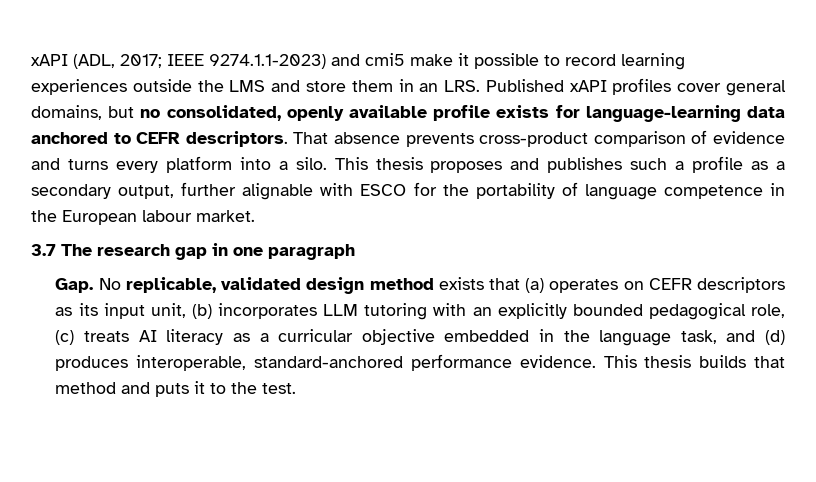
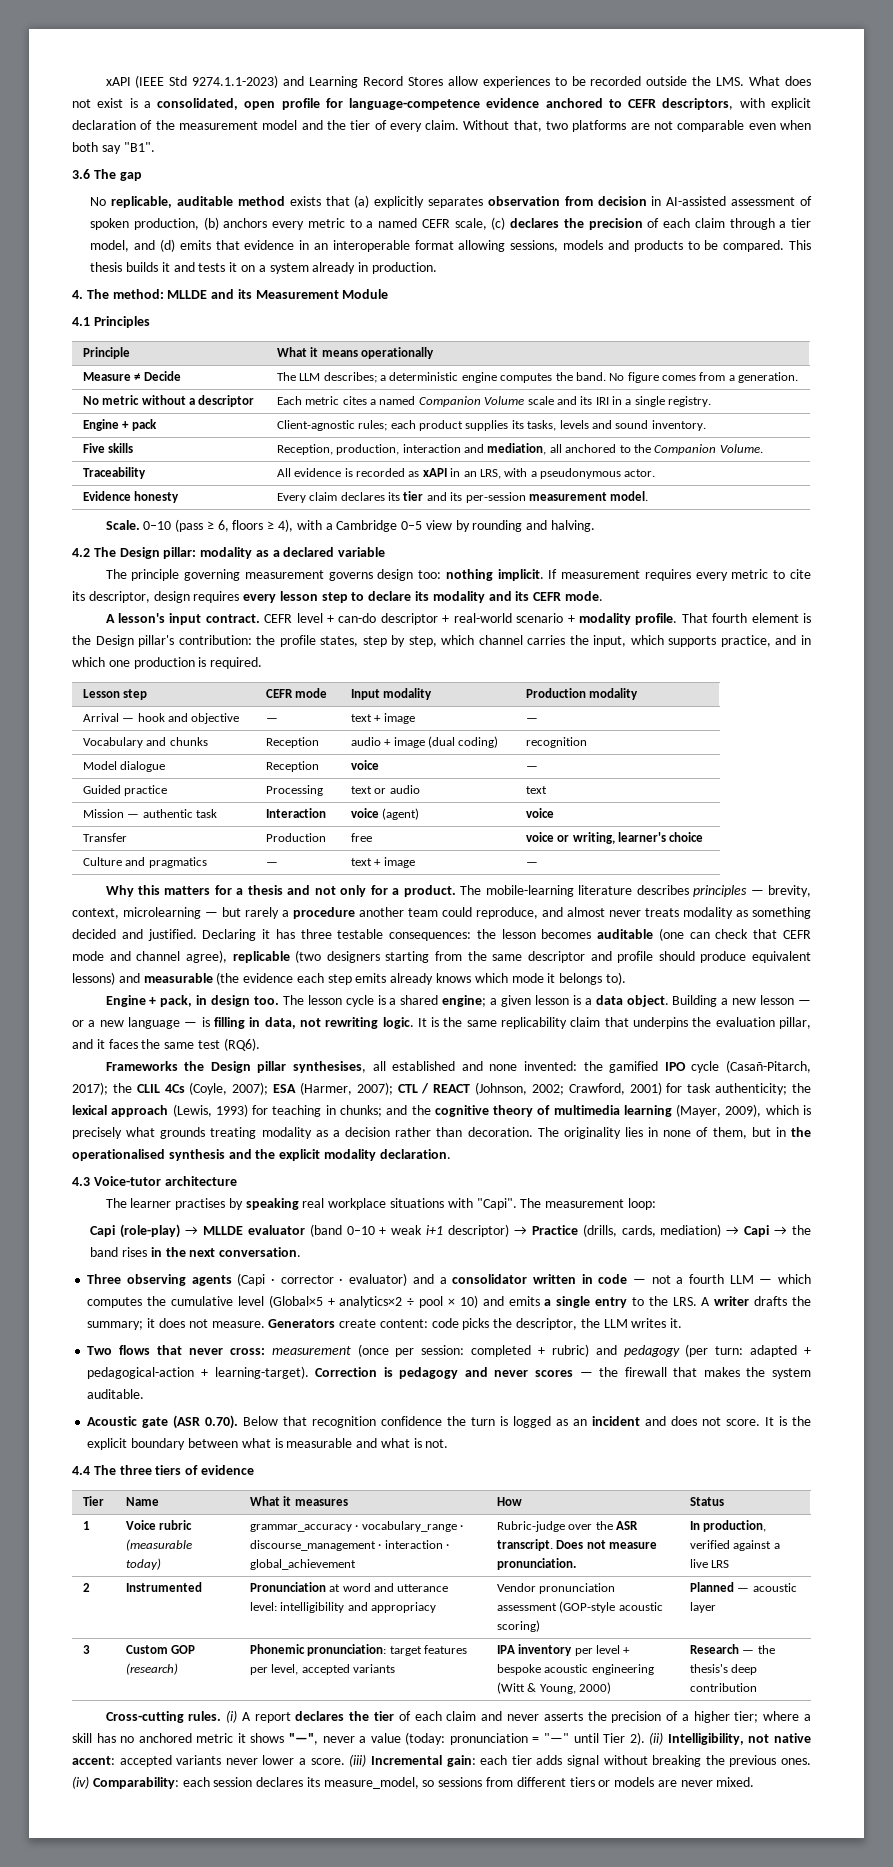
- xAPI (ADL, 2017; IEEE 9274.1.1-2023) and cmi5 make it possible to record learning experiences outside the LMS and store them in an LRS. Published xAPI profiles cover general domains, but no consolidated, openly available profile exists for language-learning data anchored to CEFR descriptors. That absence prevents cross-product comparison of evidence and turns every platform into a silo. This thesis proposes and publishes such a profile as a secondary output, further alignable with ESCO for the portability of language competence in the European labour market.
- 3.7 The research gap in one paragraph
- Gap. No replicable, validated design method exists that (a) operates on CEFR descriptors as its input unit, (b) incorporates LLM tutoring with an explicitly bounded pedagogical role, (c) treats AI literacy as a curricular objective embedded in the language task, and (d) produces interoperable, standard-anchored performance evidence. This thesis builds that method and puts it to the test.
+ xAPI (IEEE Std 9274.1.1-2023) and Learning Record Stores allow experiences to be recorded outside the LMS. What does not exist is a consolidated, open profile for language-competence evidence anchored to CEFR descriptors, with explicit declaration of the measurement model and the tier of every claim. Without that, two platforms are not comparable even when both say "B1".
+ 3.6 The gap
+ No replicable, auditable method exists that (a) explicitly separates observation from decision in AI-assisted assessment of spoken production, (b) anchors every metric to a named CEFR scale, (c) declares the precision of each claim through a tier model, and (d) emits that evidence in an interoperable format allowing sessions, models and products to be compared. This thesis builds it and tests it on a system already in production.
+ 4. The method: MLLDE and its Measurement Module
+ 4.1 Principles
+ Principle | What it means operationally
+ Measure ≠ Decide | The LLM describes; a deterministic engine computes the band. No figure comes from a generation.
+ No metric without a descriptor | Each metric cites a named Companion Volume scale and its IRI in a single registry.
+ Engine + pack | Client-agnostic rules; each product supplies its tasks, levels and sound inventory.
+ Five skills | Reception, production, interaction and mediation, all anchored to the Companion Volume.
+ Traceability | All evidence is recorded as xAPI in an LRS, with a pseudonymous actor.
+ Evidence honesty | Every claim declares its tier and its per-session measurement model.
+ Scale. 0–10 (pass ≥ 6, floors ≥ 4), with a Cambridge 0–5 view by rounding and halving.
+ 4.2 The Design pillar: modality as a declared variable
+ The principle governing measurement governs design too: nothing implicit. If measurement requires every metric to cite its descriptor, design requires every lesson step to declare its modality and its CEFR mode.
+ A lesson's input contract. CEFR level + can-do descriptor + real-world scenario + modality profile. That fourth element is the Design pillar's contribution: the profile states, step by step, which channel carries the input, which supports practice, and in which one production is required.
+ Lesson step | CEFR mode | Input modality | Production modality
+ Arrival — hook and objective | — | text + image | —
+ Vocabulary and chunks | Reception | audio + image (dual coding) | recognition
+ Model dialogue | Reception | voice | —
+ Guided practice | Processing | text or audio | text
+ Mission — authentic task | Interaction | voice (agent) | voice
+ Transfer | Production | free | voice or writing, learner's choice
+ Culture and pragmatics | — | text + image | —
+ Why this matters for a thesis and not only for a product. The mobile-learning literature describes principles — brevity, context, microlearning — but rarely a procedure another team could reproduce, and almost never treats modality as something decided and justified. Declaring it has three testable consequences: the lesson becomes auditable (one can check that CEFR mode and channel agree), replicable (two designers starting from the same descriptor and profile should produce equivalent lessons) and measurable (the evidence each step emits already knows which mode it belongs to).
+ Engine + pack, in design too. The lesson cycle is a shared engine; a given lesson is a data object. Building a new lesson — or a new language — is filling in data, not rewriting logic. It is the same replicability claim that underpins the evaluation pillar, and it faces the same test (RQ6).
+ Frameworks the Design pillar synthesises, all established and none invented: the gamified IPO cycle (Casañ-Pitarch, 2017); the CLIL 4Cs (Coyle, 2007); ESA (Harmer, 2007); CTL / REACT (Johnson, 2002; Crawford, 2001) for task authenticity; the lexical approach (Lewis, 1993) for teaching in chunks; and the cognitive theory of multimedia learning (Mayer, 2009), which is precisely what grounds treating modality as a decision rather than decoration. The originality lies in none of them, but in the operationalised synthesis and the explicit modality declaration.
+ 4.3 Voice-tutor architecture
+ The learner practises by speaking real workplace situations with "Capi". The measurement loop:
+ Capi (role-play) → MLLDE evaluator (band 0–10 + weak i+1 descriptor) → Practice (drills, cards, mediation) → Capi → the band rises in the next conversation.
+ Three observing agents (Capi · corrector · evaluator) and a consolidator written in code — not a fourth LLM — which computes the cumulative level (Global×5 + analytics×2 ÷ pool × 10) and emits a single entry to the LRS. A writer drafts the summary; it does not measure. Generators create content: code picks the descriptor, the LLM writes it.
+ Two flows that never cross: measurement (once per session: completed + rubric) and pedagogy (per turn: adapted + pedagogical-action + learning-target). Correction is pedagogy and never scores — the firewall that makes the system auditable.
+ Acoustic gate (ASR 0.70). Below that recognition confidence the turn is logged as an incident and does not score. It is the explicit boundary between what is measurable and what is not.
+ 4.4 The three tiers of evidence
+ Tier | Name | What it measures | How | Status
+ 1 | Voice rubric (measurable today) | grammar_accuracy · vocabulary_range · discourse_management · interaction · global_achievement | Rubric-judge over the ASR transcript. Does not measure pronunciation. | In production, verified against a live LRS
+ 2 | Instrumented | Pronunciation at word and utterance level: intelligibility and appropriacy | Vendor pronunciation assessment (GOP-style acoustic scoring) | Planned — acoustic layer
+ 3 | Custom GOP (research) | Phonemic pronunciation: target features per level, accepted variants | IPA inventory per level + bespoke acoustic engineering (Witt & Young, 2000) | Research — the thesis's deep contribution
+ Cross-cutting rules. (i) A report declares the tier of each claim and never asserts the precision of a higher tier; where a skill has no anchored metric it shows "—", never a value (today: pronunciation = "—" until Tier 2). (ii) Intelligibility, not native accent: accepted variants never lower a score. (iii) Incremental gain: each tier adds signal without breaking the previous ones. (iv) Comparability: each session declares its measure_model, so sessions from different tiers or models are never mixed.

